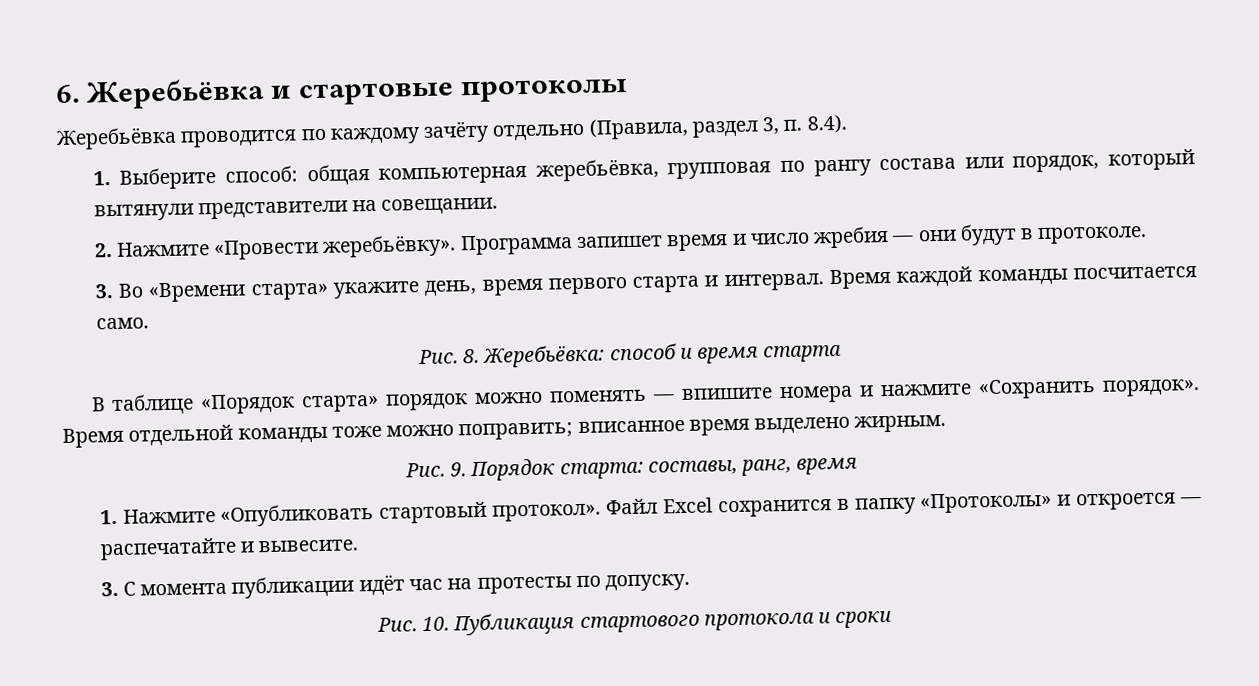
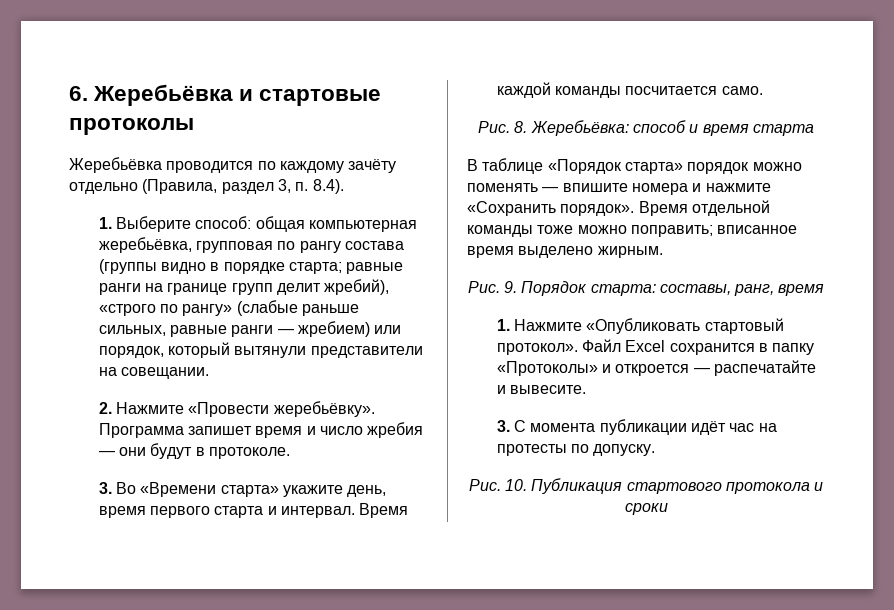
- 1. Выберите способ: общая компьютерная жеребьёвка, групповая по рангу состава или порядок, который вытянули представители на совещании.
+ 1. Выберите способ: общая компьютерная жеребьёвка, групповая по рангу состава (группы видно в порядке старта; равные ранги на границе групп делит жребий), «строго по рангу» (слабые раньше сильных, равные ранги — жребием) или порядок, который вытянули представители на совещании.

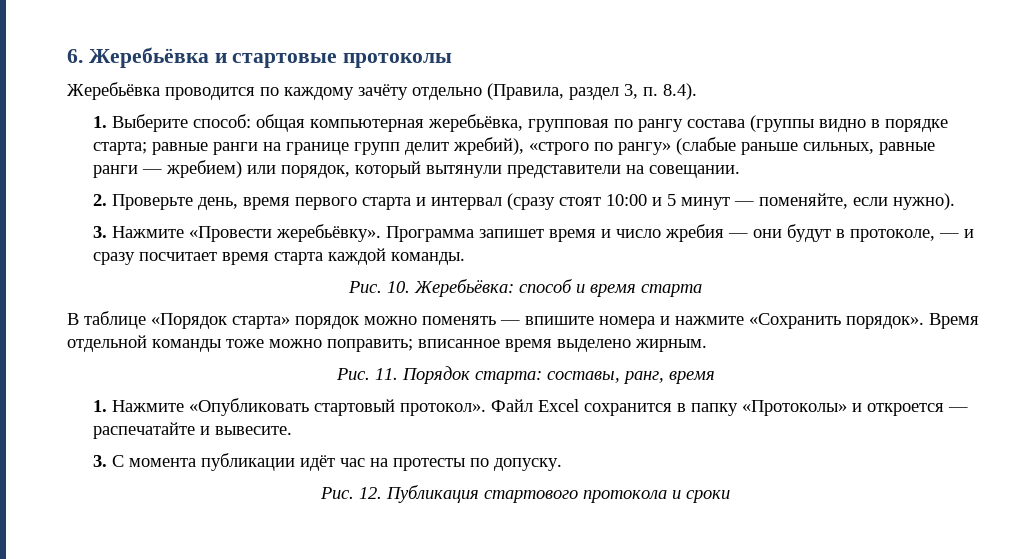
- 2. Нажмите «Провести жеребьёвку».
+ 2. Проверьте день, время первого старта и интервал (сразу стоят 10:00 и 5 минут — поменяйте, если нужно).
+ 3. Нажмите «Провести жеребьёвку».
- Программа запишет время и число жребия — они будут в протоколе.
- 3. Во «Времени старта» укажите день, время первого старта и интервал. Время каждой команды посчитается само.
- Рис. 8. Жеребьёвка: способ и время старта
+ Программа запишет время и число жребия — они будут в протоколе, — и сразу посчитает время старта каждой команды.
+ Рис. 10. Жеребьёвка: способ и время старта
- Рис. 9. Порядок старта: составы, ранг, время
+ Рис. 11. Порядок старта: составы, ранг, время
- Рис. 10. Публикация стартового протокола и сроки
+ Рис. 12. Публикация стартового протокола и сроки

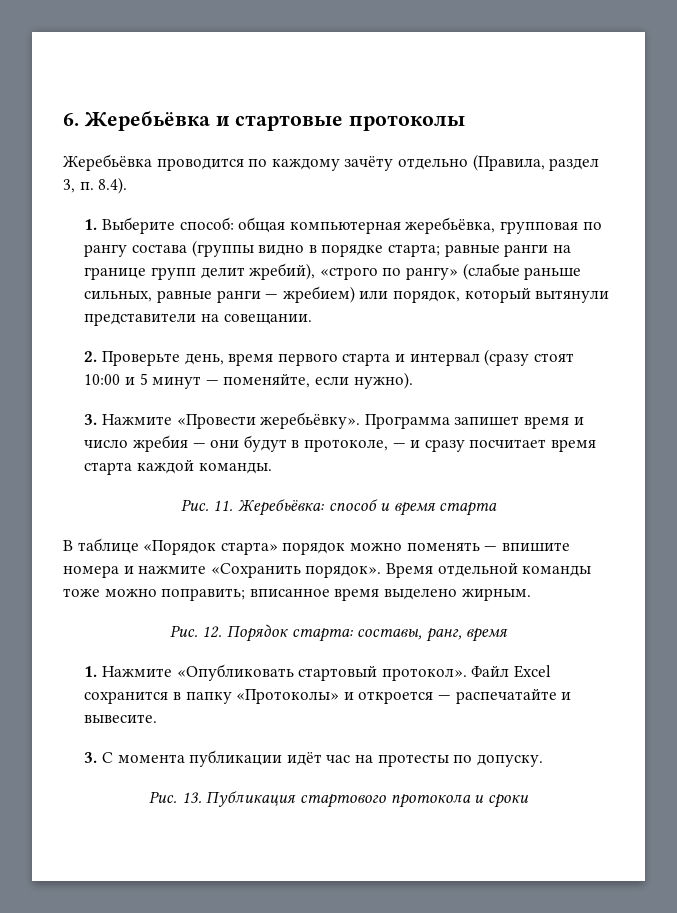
- Рис. 10. Жеребьёвка: способ и время старта
+ Рис. 11. Жеребьёвка: способ и время старта
- Рис. 11. Порядок старта: составы, ранг, время
+ Рис. 12. Порядок старта: составы, ранг, время
- Рис. 12. Публикация стартового протокола и сроки
+ Рис. 13. Публикация стартового протокола и сроки

